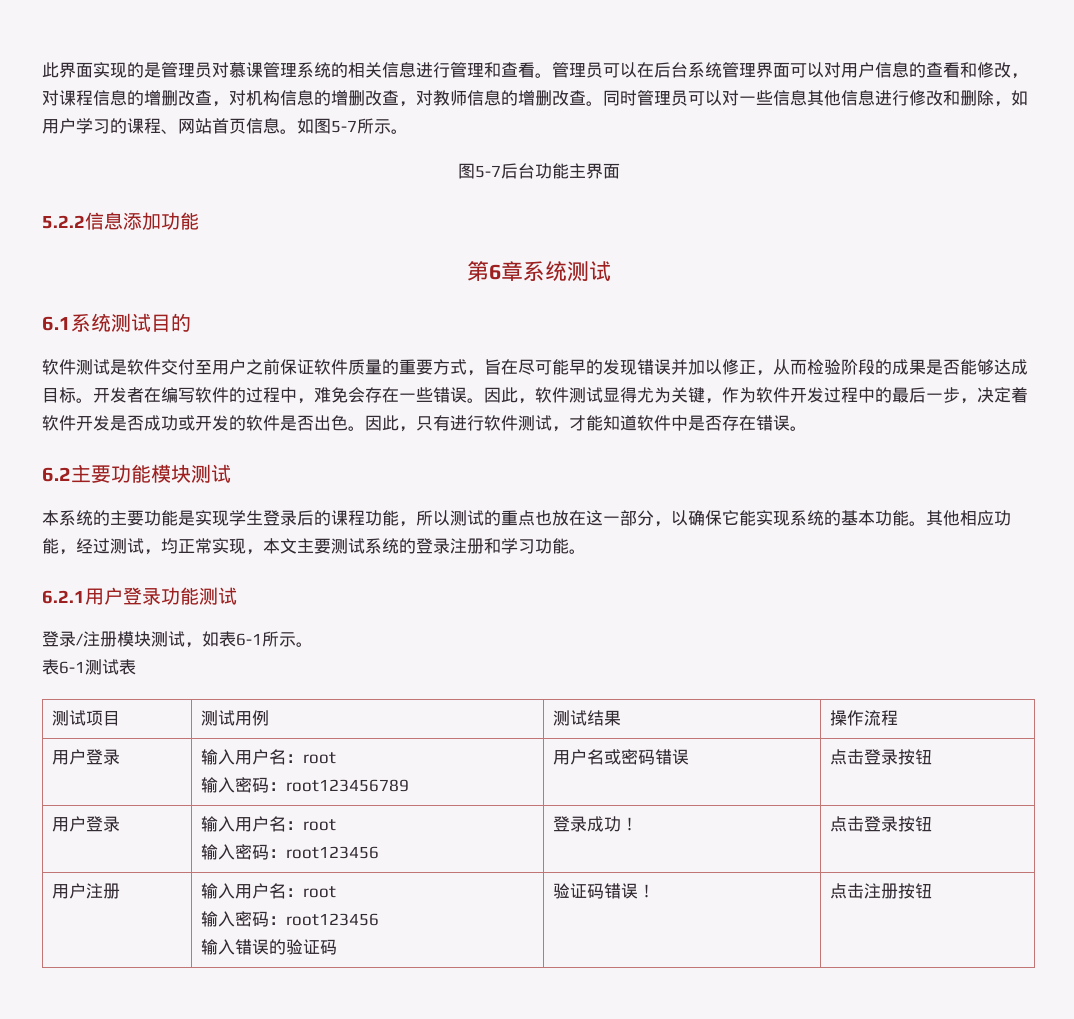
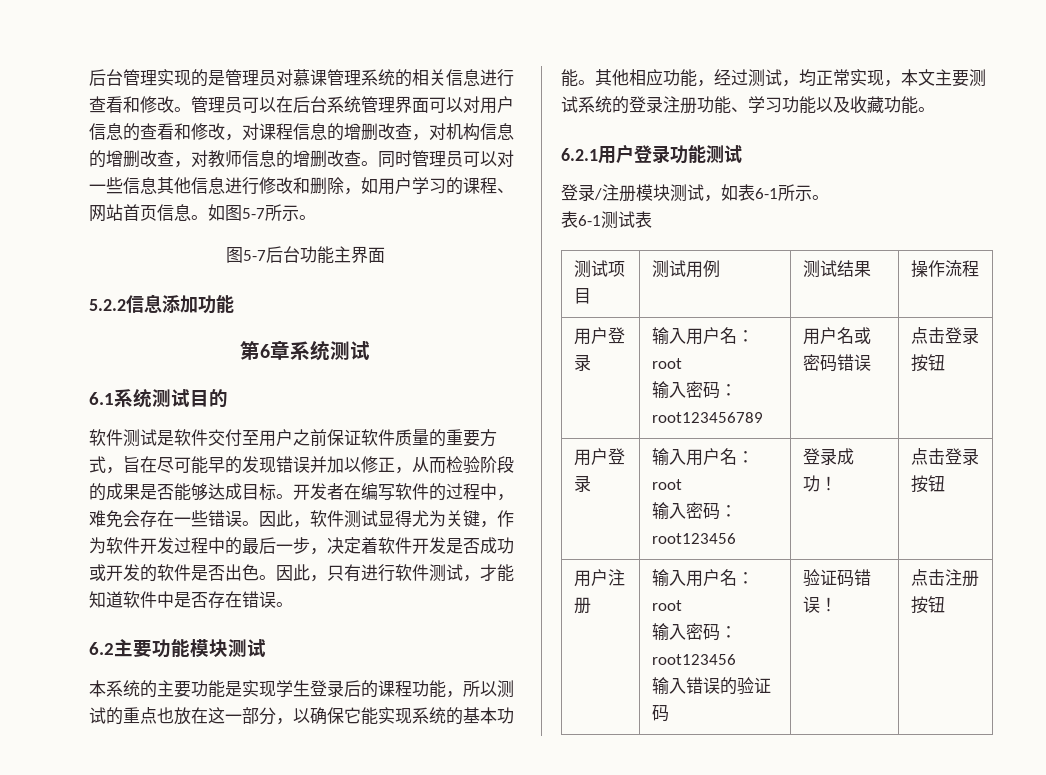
- 此界面实现的是管理员对慕课管理系统的相关信息进行管理和查看。
+ 后台管理实现的是管理员对慕课管理系统的相关信息进行查看和修改。
- 其他相应功能，经过测试，均正常实现，本文主要测试系统的登录注册和学习功能。
+ 其他相应功能，经过测试，均正常实现，本文主要测试系统的登录注册功能、学习功能以及收藏功能。

